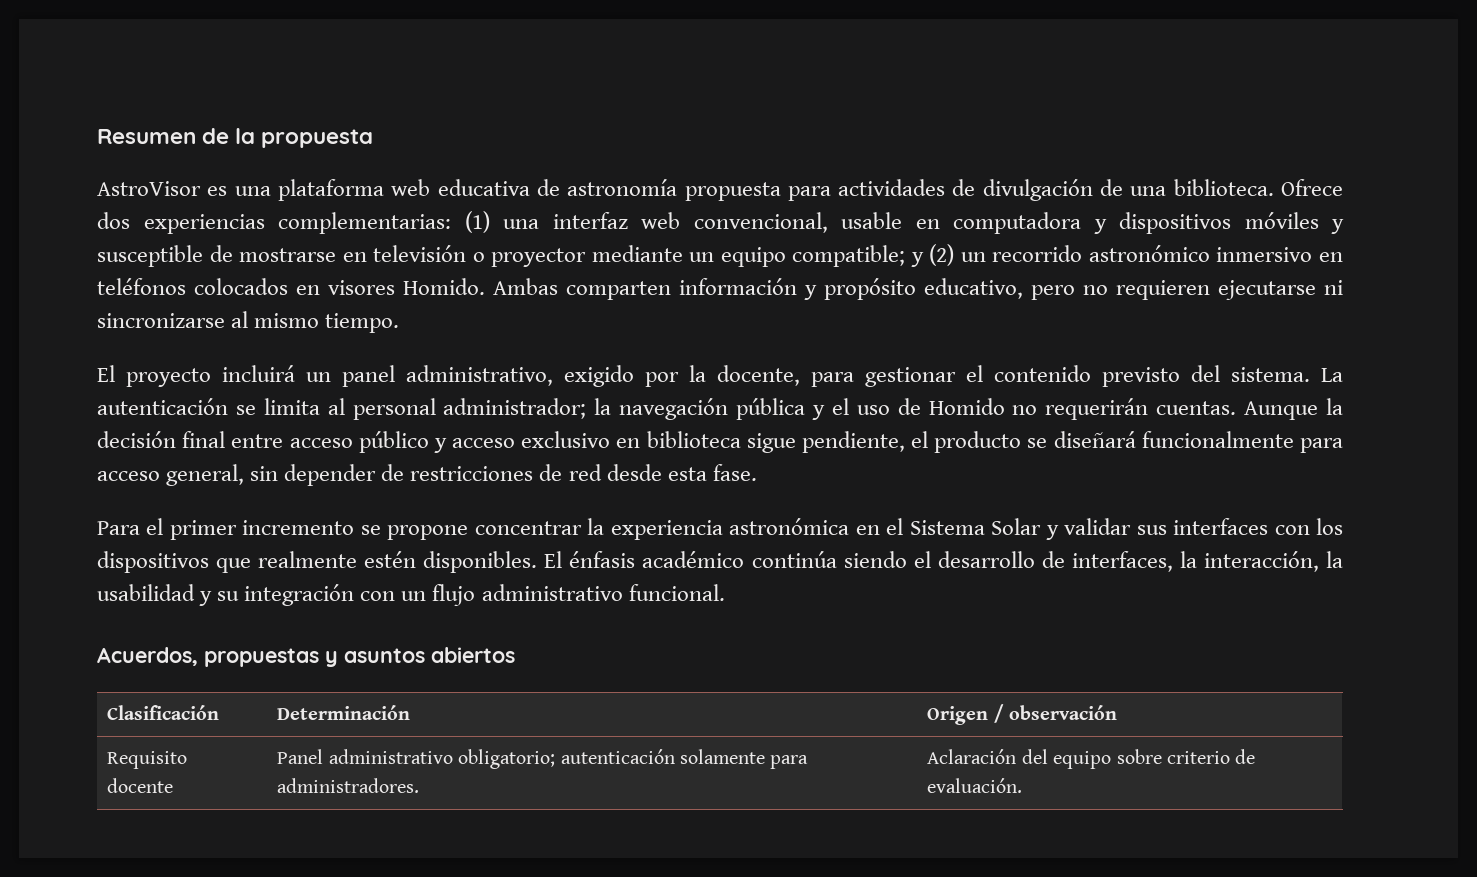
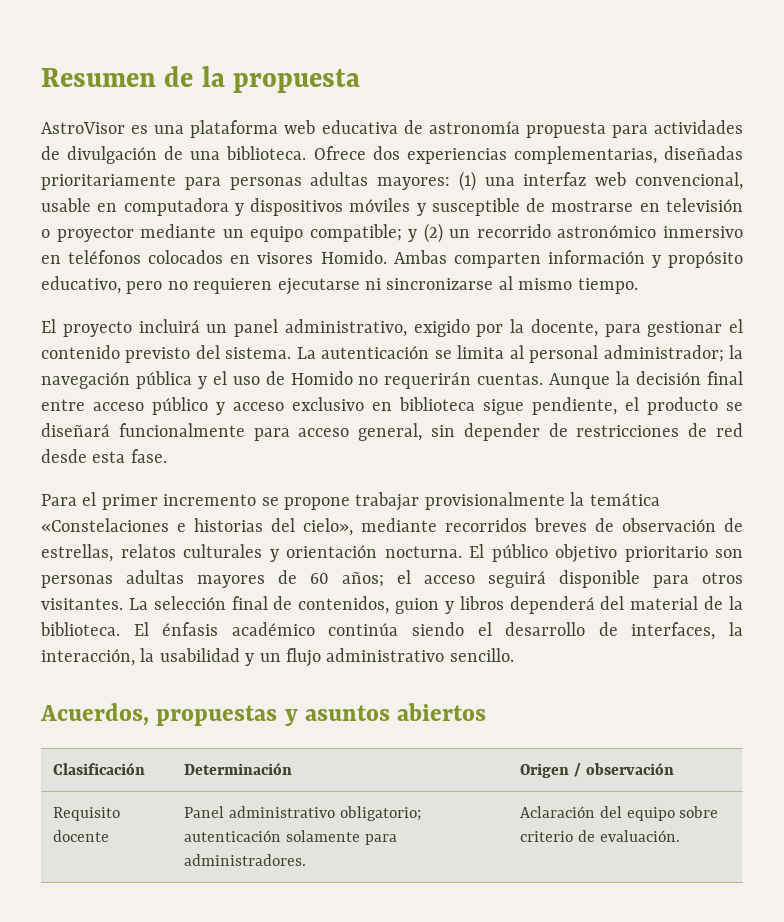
- Ofrece dos experiencias complementarias: (1) una interfaz web convencional, usable en computadora y dispositivos móviles y susceptible de mostrarse en televisión o proyector mediante un equipo compatible; y (2) un recorrido astronómico inmersivo en teléfonos colocados en visores Homido.
+ Ofrece dos experiencias complementarias, diseñadas prioritariamente para personas adultas mayores: (1) una interfaz web convencional, usable en computadora y dispositivos móviles y susceptible de mostrarse en televisión o proyector mediante un equipo compatible; y (2) un recorrido astronómico inmersivo en teléfonos colocados en visores Homido.
- Para el primer incremento se propone concentrar la experiencia astronómica en el Sistema Solar y validar sus interfaces con los dispositivos que realmente estén disponibles.
+ Para el primer incremento se propone trabajar provisionalmente la temática «Constelaciones e historias del cielo», mediante recorridos breves de observación de estrellas, relatos culturales y orientación nocturna. El público objetivo prioritario son personas adultas mayores de 60 años; el acceso seguirá disponible para otros visitantes. La selección final de contenidos, guion y libros dependerá del material de la biblioteca.
- El énfasis académico continúa siendo el desarrollo de interfaces, la interacción, la usabilidad y su integración con un flujo administrativo funcional.
+ El énfasis académico continúa siendo el desarrollo de interfaces, la interacción, la usabilidad y un flujo administrativo sencillo.

